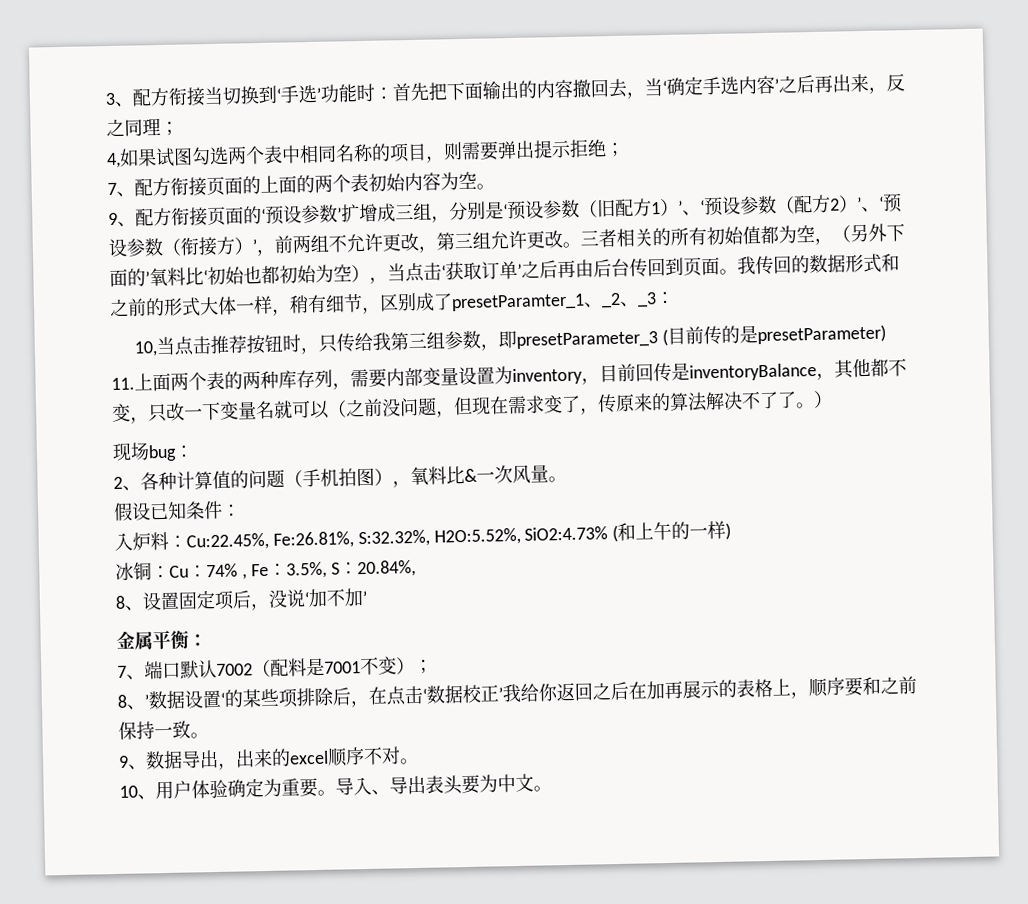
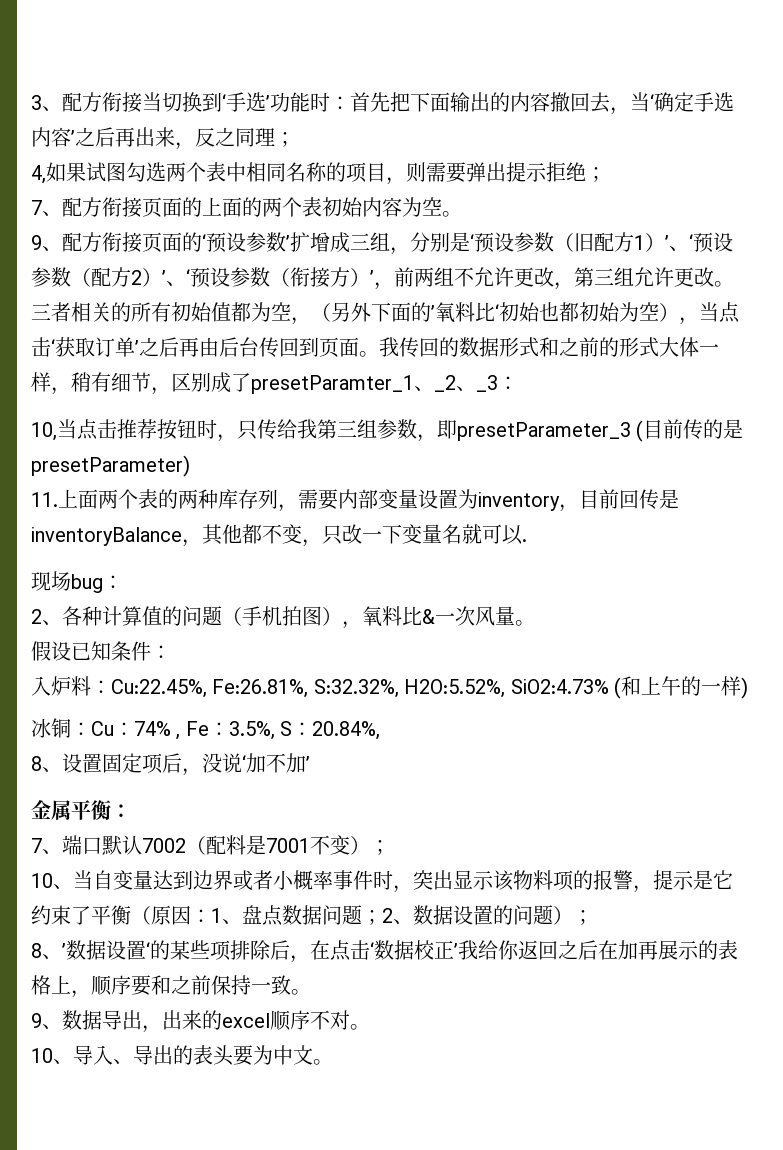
- 11.上面两个表的两种库存列，需要内部变量设置为inventory，目前回传是inventoryBalance，其他都不变，只改一下变量名就可以（之前没问题，但现在需求变了，传原来的算法解决不了了。）
+ 11.上面两个表的两种库存列，需要内部变量设置为inventory，目前回传是inventoryBalance，其他都不变，只改一下变量名就可以.
+ 10、当自变量达到边界或者小概率事件时，突出显示该物料项的报警，提示是它约束了平衡（原因：1、盘点数据问题；2、数据设置的问题）；
- 10、用户体验确定为重要。导入、导出表头要为中文。
+ 10、导入、导出的表头要为中文。

